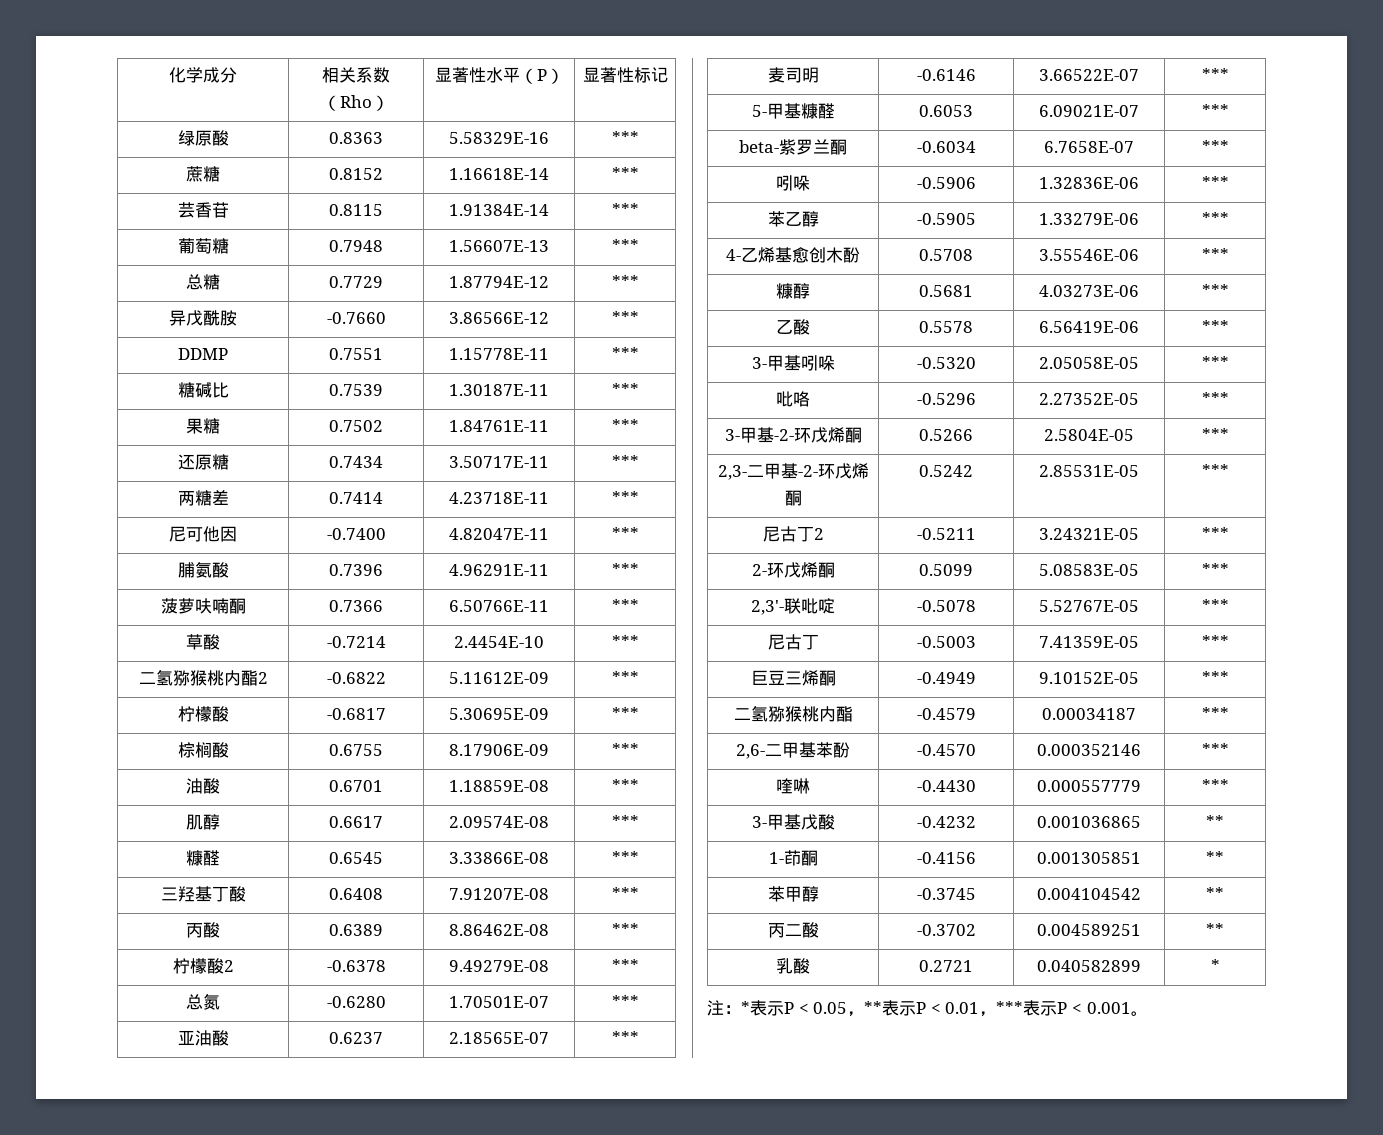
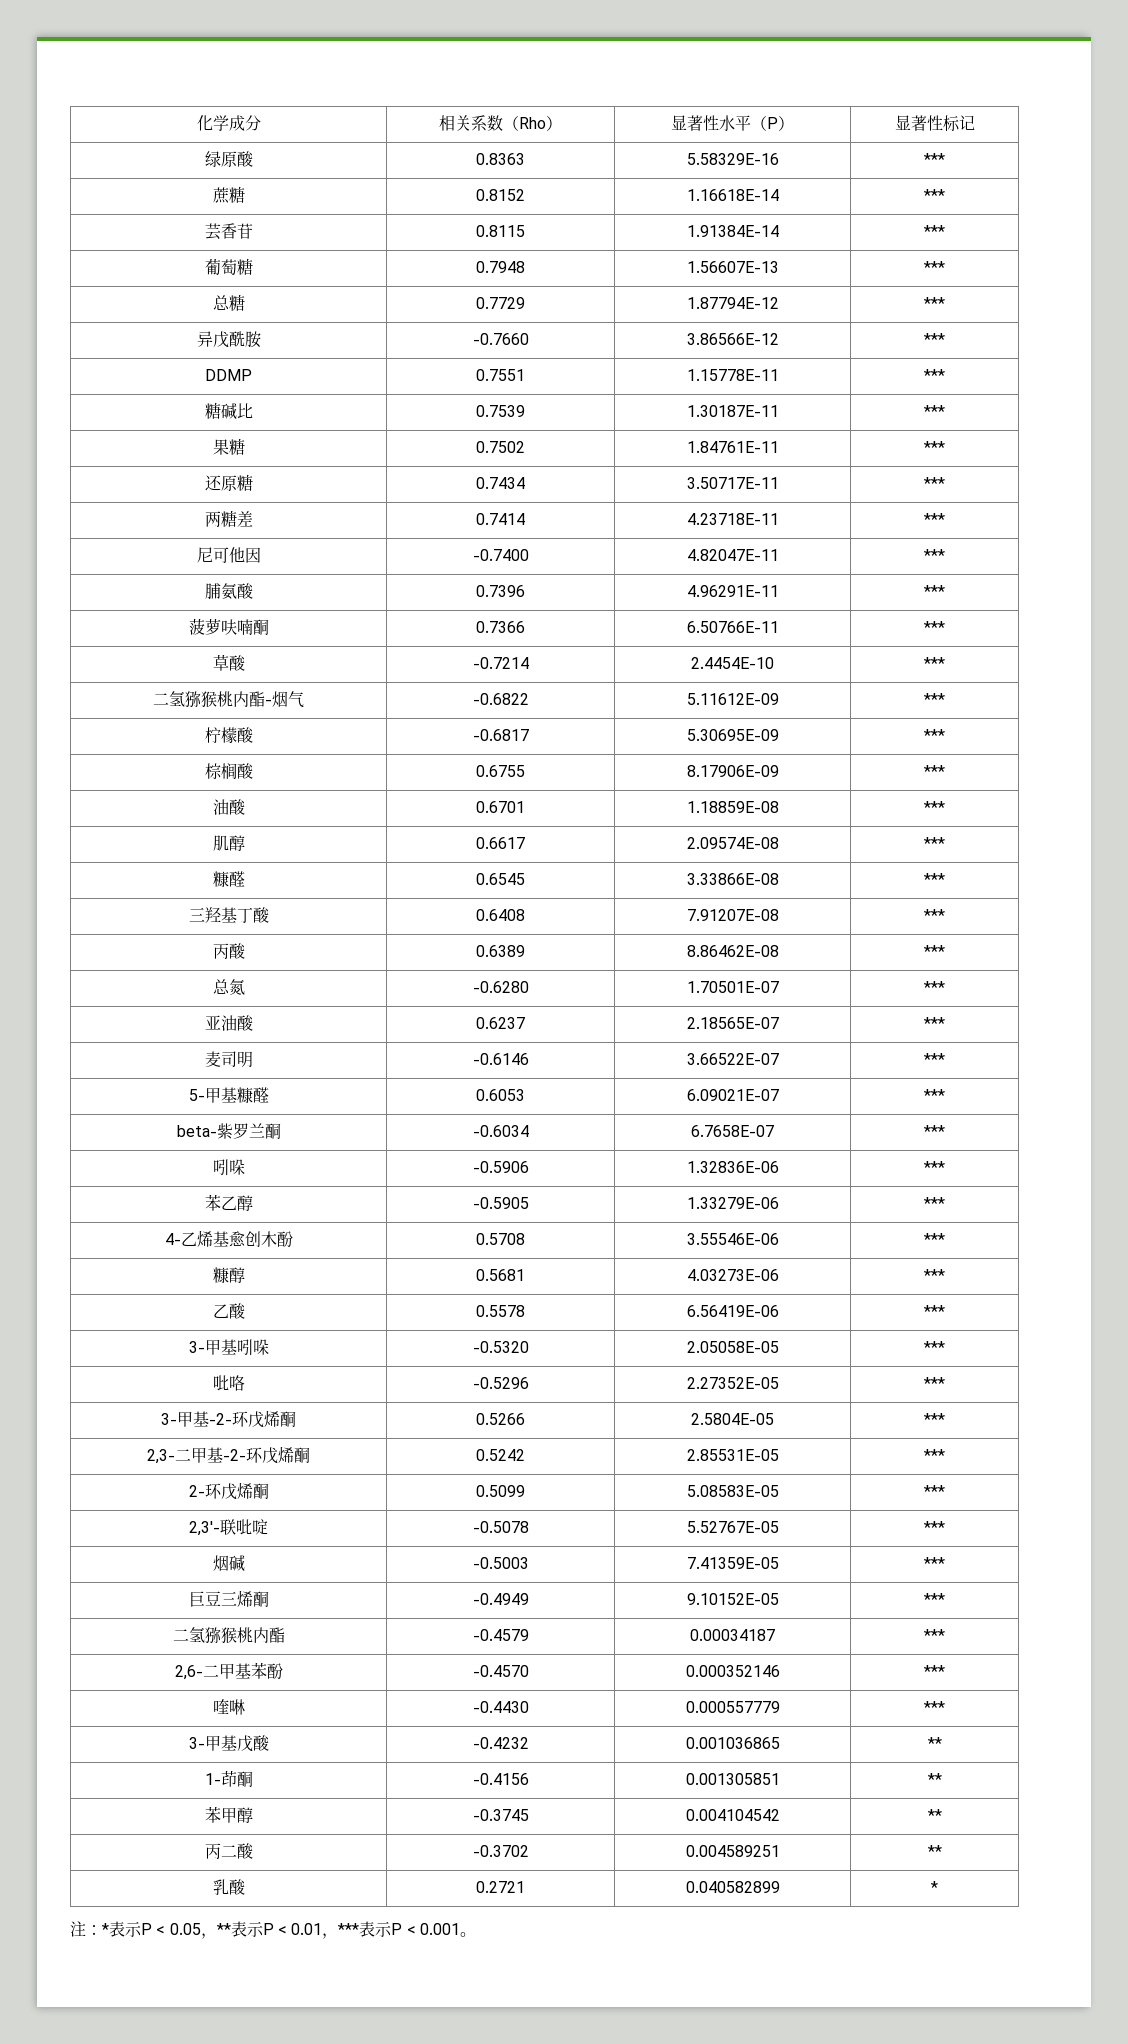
- 二氢猕猴桃内酯2 | -0.6822 | 5.11612E-09 | ***
+ 二氢猕猴桃内酯-烟气 | -0.6822 | 5.11612E-09 | ***
- 柠檬酸2 | -0.6378 | 9.49279E-08 | ***
- 尼古丁2 | -0.5211 | 3.24321E-05 | ***
- 尼古丁 | -0.5003 | 7.41359E-05 | ***
+ 烟碱 | -0.5003 | 7.41359E-05 | ***

